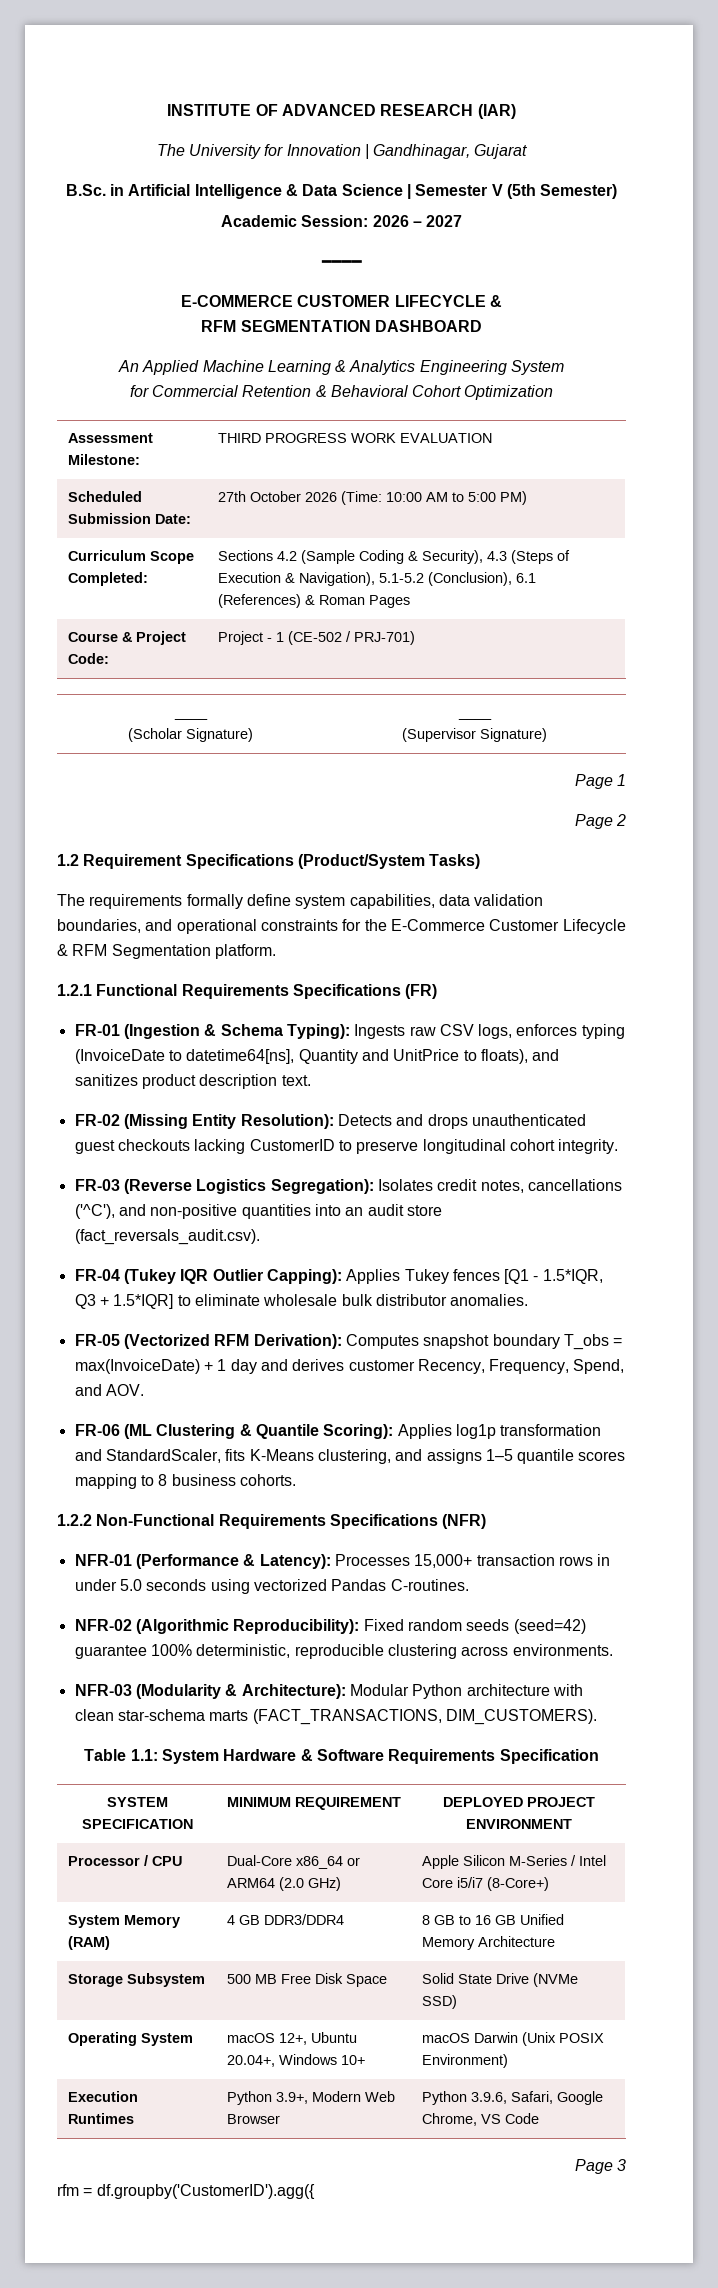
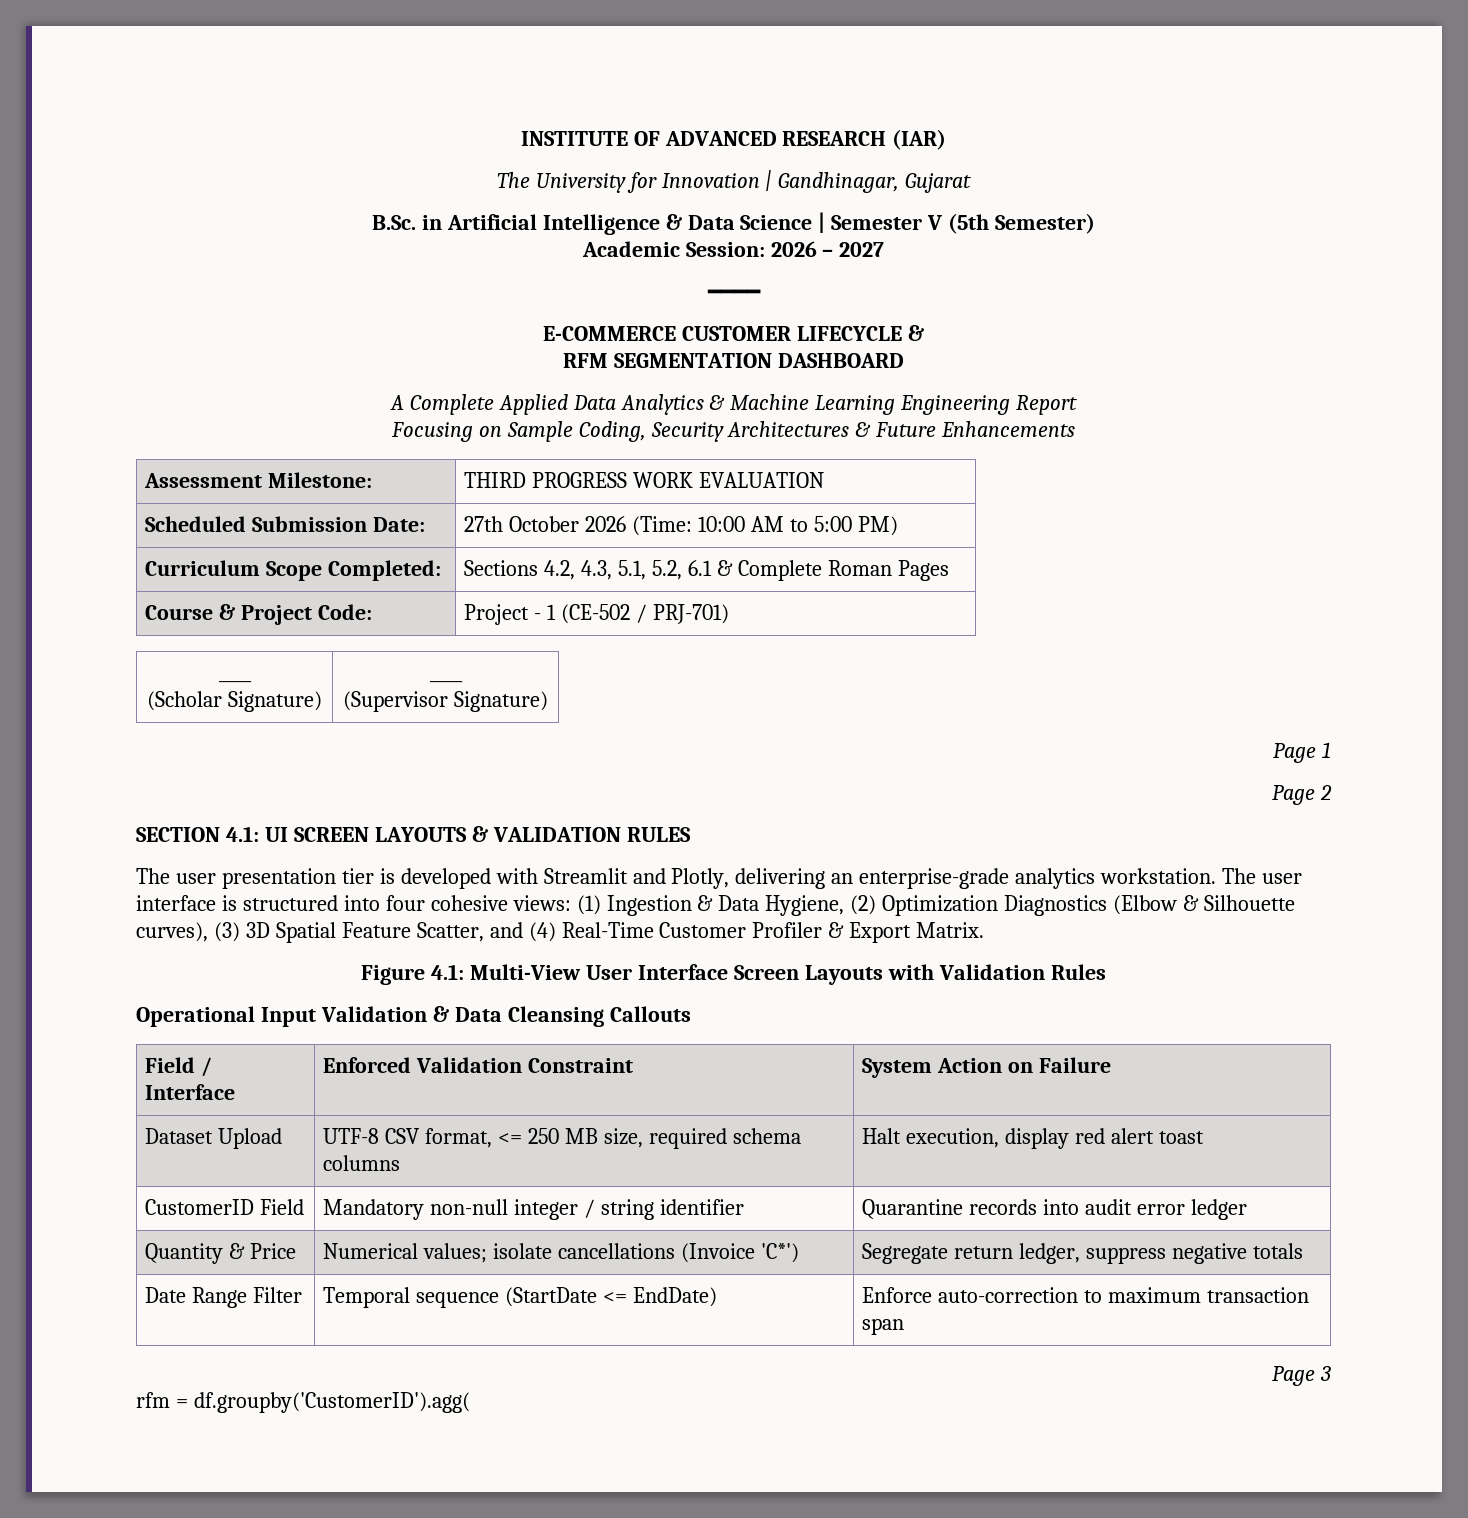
- An Applied Machine Learning & Analytics Engineering System
- for Commercial Retention & Behavioral Cohort Optimization
+ A Complete Applied Data Analytics & Machine Learning Engineering Report
+ Focusing on Sample Coding, Security Architectures & Future Enhancements
- Curriculum Scope Completed: | Sections 4.2 (Sample Coding & Security), 4.3 (Steps of Execution & Navigation), 5.1-5.2 (Conclusion), 6.1 (References) & Roman Pages
+ Curriculum Scope Completed: | Sections 4.2, 4.3, 5.1, 5.2, 6.1 & Complete Roman Pages
- 1.2 Requirement Specifications (Product/System Tasks)
- The requirements formally define system capabilities, data validation boundaries, and operational constraints for the E-Commerce Customer Lifecycle & RFM Segmentation platform.
- 1.2.1 Functional Requirements Specifications (FR)
- FR-01 (Ingestion & Schema Typing): Ingests raw CSV logs, enforces typing (InvoiceDate to datetime64[ns], Quantity and UnitPrice to floats), and sanitizes product description text.
- FR-02 (Missing Entity Resolution): Detects and drops unauthenticated guest checkouts lacking CustomerID to preserve longitudinal cohort integrity.
- FR-03 (Reverse Logistics Segregation): Isolates credit notes, cancellations ('^C'), and non-positive quantities into an audit store (fact_reversals_audit.csv).
- FR-04 (Tukey IQR Outlier Capping): Applies Tukey fences [Q1 - 1.5*IQR, Q3 + 1.5*IQR] to eliminate wholesale bulk distributor anomalies.
- FR-05 (Vectorized RFM Derivation): Computes snapshot boundary T_obs = max(InvoiceDate) + 1 day and derives customer Recency, Frequency, Spend, and AOV.
- FR-06 (ML Clustering & Quantile Scoring): Applies log1p transformation and StandardScaler, fits K-Means clustering, and assigns 1–5 quantile scores mapping to 8 business cohorts.
- 1.2.2 Non-Functional Requirements Specifications (NFR)
- NFR-01 (Performance & Latency): Processes 15,000+ transaction rows in under 5.0 seconds using vectorized Pandas C-routines.
- NFR-02 (Algorithmic Reproducibility): Fixed random seeds (seed=42) guarantee 100% deterministic, reproducible clustering across environments.
- NFR-03 (Modularity & Architecture): Modular Python architecture with clean star-schema marts (FACT_TRANSACTIONS, DIM_CUSTOMERS).
- Table 1.1: System Hardware & Software Requirements Specification
- SYSTEM SPECIFICATION | MINIMUM REQUIREMENT | DEPLOYED PROJECT ENVIRONMENT
- Processor / CPU | Dual-Core x86_64 or ARM64 (2.0 GHz) | Apple Silicon M-Series / Intel Core i5/i7 (8-Core+)
- System Memory (RAM) | 4 GB DDR3/DDR4 | 8 GB to 16 GB Unified Memory Architecture
- Storage Subsystem | 500 MB Free Disk Space | Solid State Drive (NVMe SSD)
- Operating System | macOS 12+, Ubuntu 20.04+, Windows 10+ | macOS Darwin (Unix POSIX Environment)
- Execution Runtimes | Python 3.9+, Modern Web Browser | Python 3.9.6, Safari, Google Chrome, VS Code
+ SECTION 4.1: UI SCREEN LAYOUTS & VALIDATION RULES
+ The user presentation tier is developed with Streamlit and Plotly, delivering an enterprise-grade analytics workstation. The user interface is structured into four cohesive views: (1) Ingestion & Data Hygiene, (2) Optimization Diagnostics (Elbow & Silhouette curves), (3) 3D Spatial Feature Scatter, and (4) Real-Time Customer Profiler & Export Matrix.
+ Figure 4.1: Multi-View User Interface Screen Layouts with Validation Rules
+ Operational Input Validation & Data Cleansing Callouts
+ Field / Interface | Enforced Validation Constraint | System Action on Failure
+ Dataset Upload | UTF-8 CSV format, <= 250 MB size, required schema columns | Halt execution, display red alert toast
+ CustomerID Field | Mandatory non-null integer / string identifier | Quarantine records into audit error ledger
+ Quantity & Price | Numerical values; isolate cancellations (Invoice 'C*') | Segregate return ledger, suppress negative totals
+ Date Range Filter | Temporal sequence (StartDate <= EndDate) | Enforce auto-correction to maximum transaction span
- rfm = df.groupby('CustomerID').agg({
+ rfm = df.groupby('CustomerID').agg(

